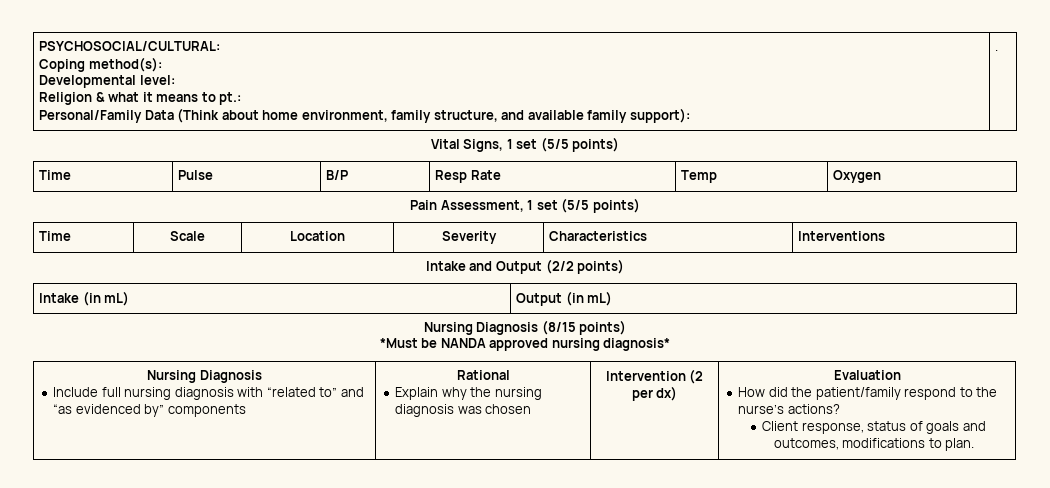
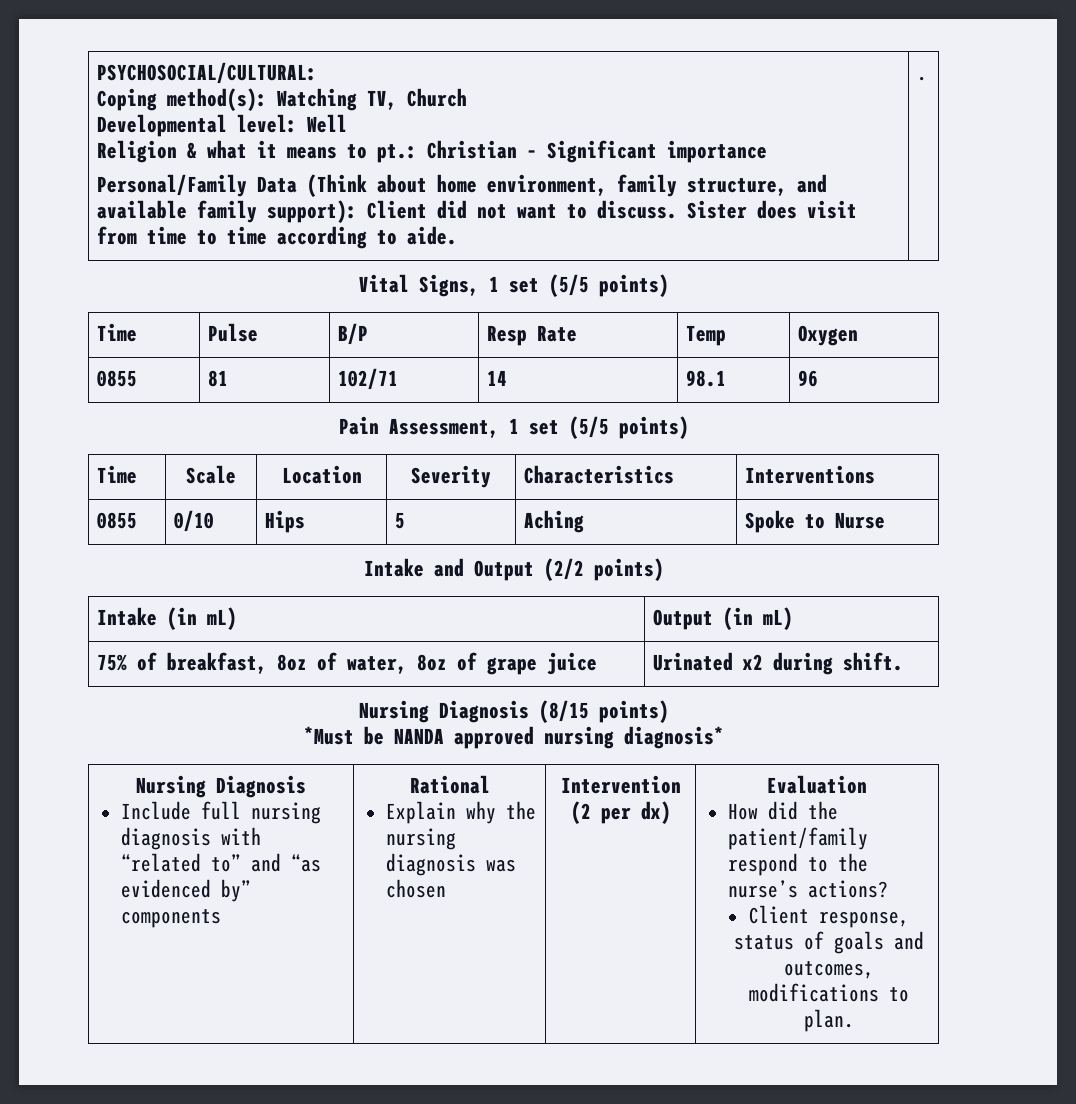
- Coping method(s):
+ Coping method(s): Watching TV, Church
- Developmental level:
+ Developmental level: Well
- Religion & what it means to pt.:
+ Religion & what it means to pt.: Christian – Significant importance
- Personal/Family Data (Think about home environment, family structure, and available family support):
+ Personal/Family Data (Think about home environment, family structure, and available family support): Client did not want to discuss. Sister does visit from time to time according to aide.
+ 0855 | 81 | 102/71 | 14 | 98.1 | 96
+ 0855 | 0/10 | Hips | 5 | Aching | Spoke to Nurse
+ 75% of breakfast, 8oz of water, 8oz of grape juice | Urinated x2 during shift.

